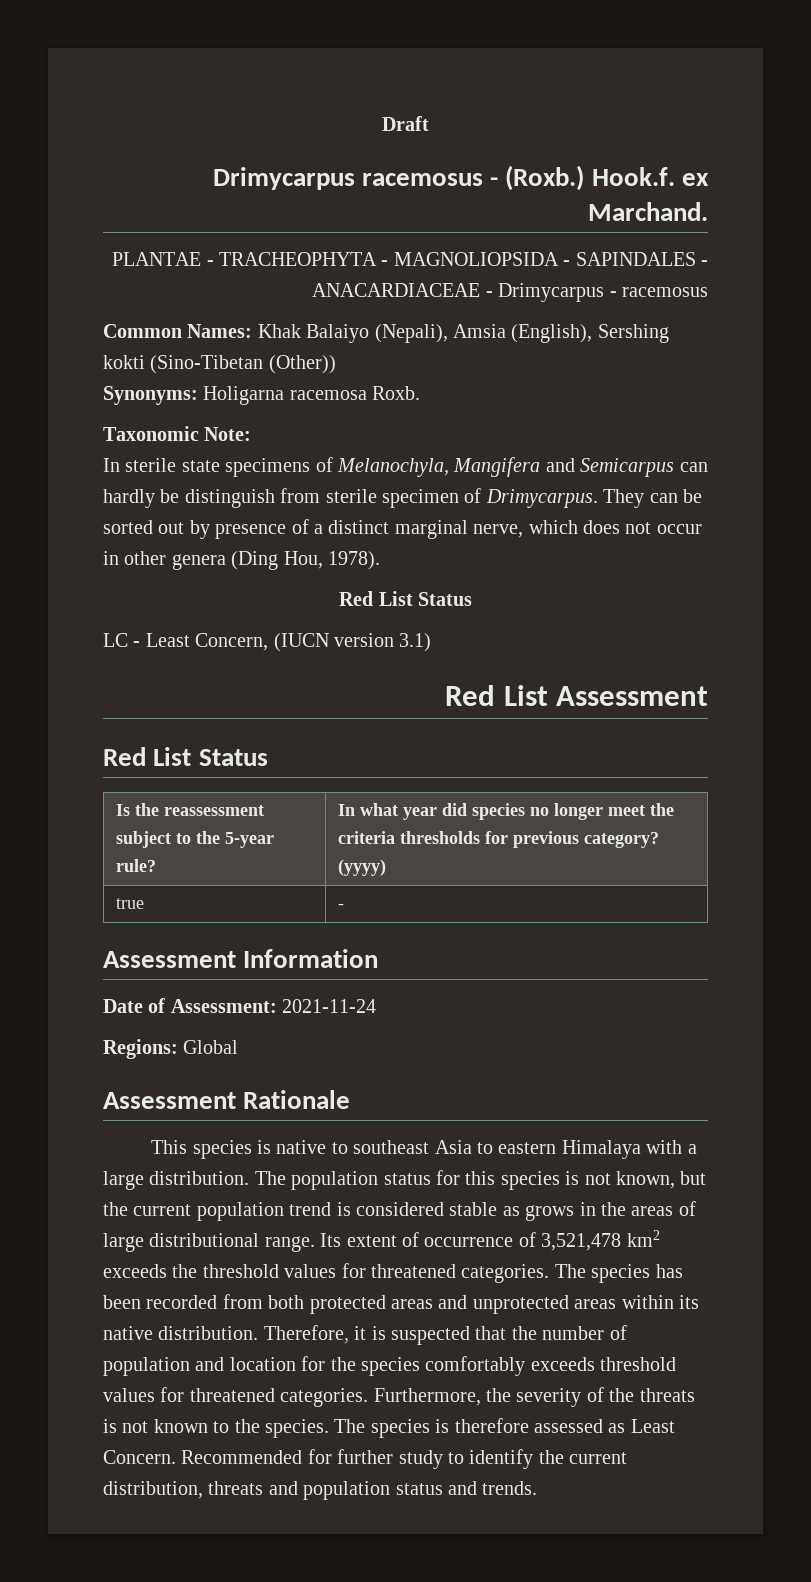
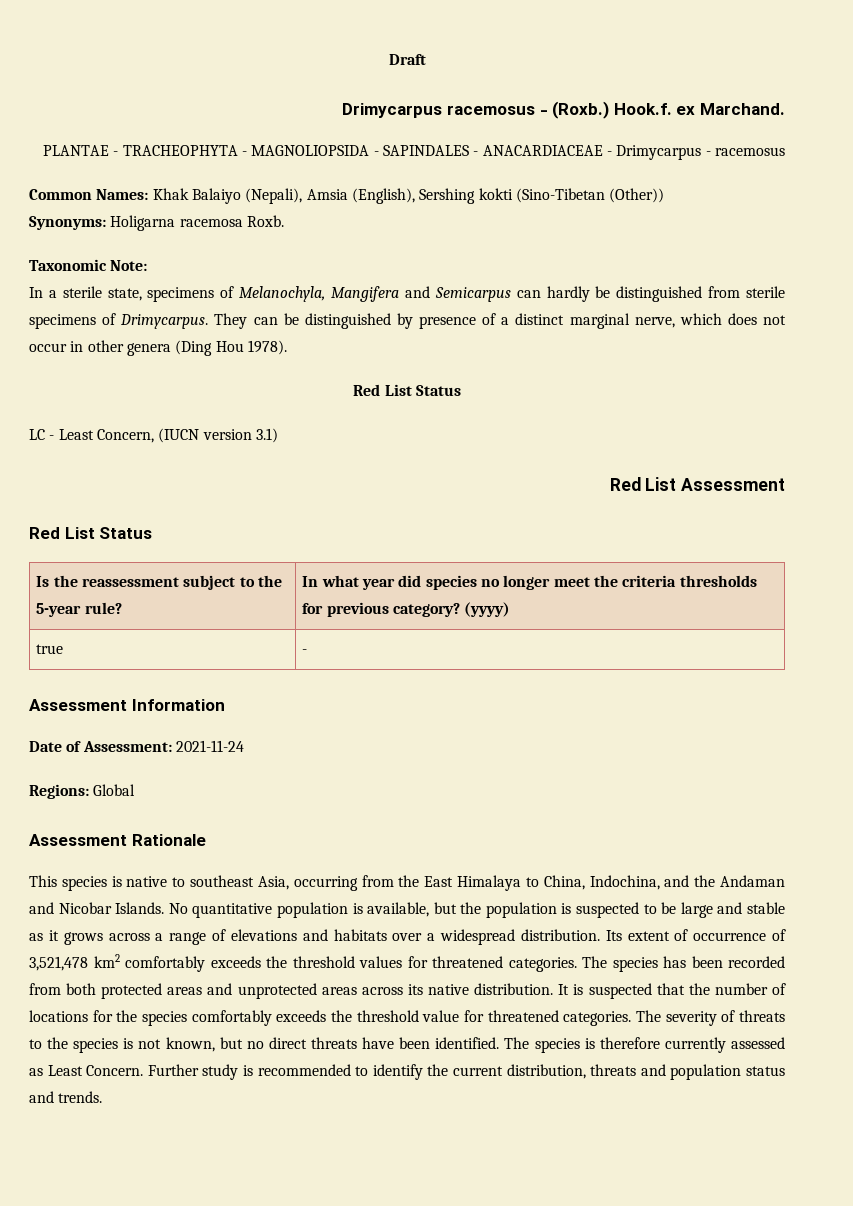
- In sterile state specimens of Melanochyla, Mangifera and Semicarpus can hardly be distinguish from sterile specimen of Drimycarpus.
+ In a sterile state, specimens of Melanochyla, Mangifera and Semicarpus can hardly be distinguished from sterile specimens of Drimycarpus.
- They can be sorted out by presence of a distinct marginal nerve, which does not occur in other genera (Ding Hou, 1978).
+ They can be distinguished by presence of a distinct marginal nerve, which does not occur in other genera (Ding Hou 1978).
- This species is native to southeast Asia to eastern Himalaya with a large distribution. The population status for this species is not known, but the current population trend is considered stable as grows in the areas of large distributional range.
+ This species is native to southeast Asia, occurring from the East Himalaya to China, Indochina, and the Andaman and Nicobar Islands. No quantitative population is available, but the population is suspected to be large and stable as it grows across a range of elevations and habitats over a widespread distribution.
- Its extent of occurrence of 3,521,478 km2 exceeds the threshold values for threatened categories.
+ Its extent of occurrence of 3,521,478 km2 comfortably exceeds the threshold values for threatened categories.
- The species has been recorded from both protected areas and unprotected areas within its native distribution.
+ The species has been recorded from both protected areas and unprotected areas across its native distribution.
- Therefore, it is suspected that the number of population and location for the species comfortably exceeds threshold values for threatened categories. Furthermore, the severity of the threats is not known to the species.
+ It is suspected that the number of locations for the species comfortably exceeds the threshold value for threatened categories. The severity of threats to the species is not known, but no direct threats have been identified.
- The species is therefore assessed as Least Concern.
+ The species is therefore currently assessed as Least Concern.
- Recommended for further study to identify the current distribution, threats and population status and trends.
+ Further study is recommended to identify the current distribution, threats and population status and trends.

